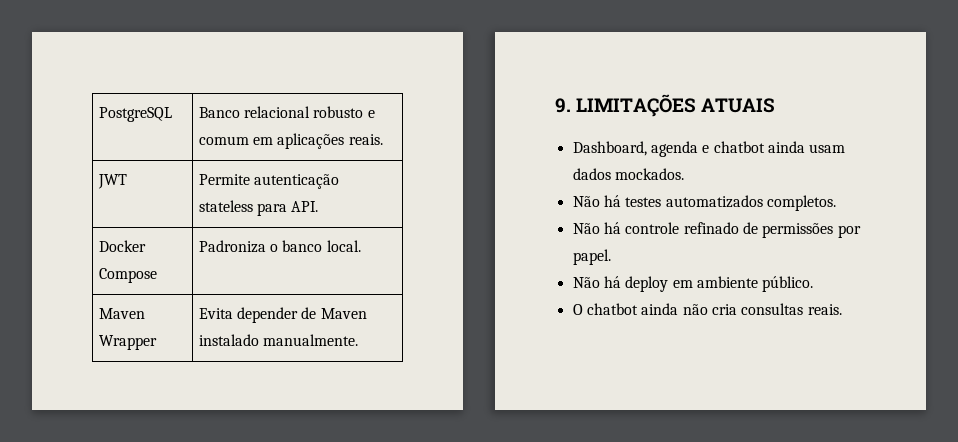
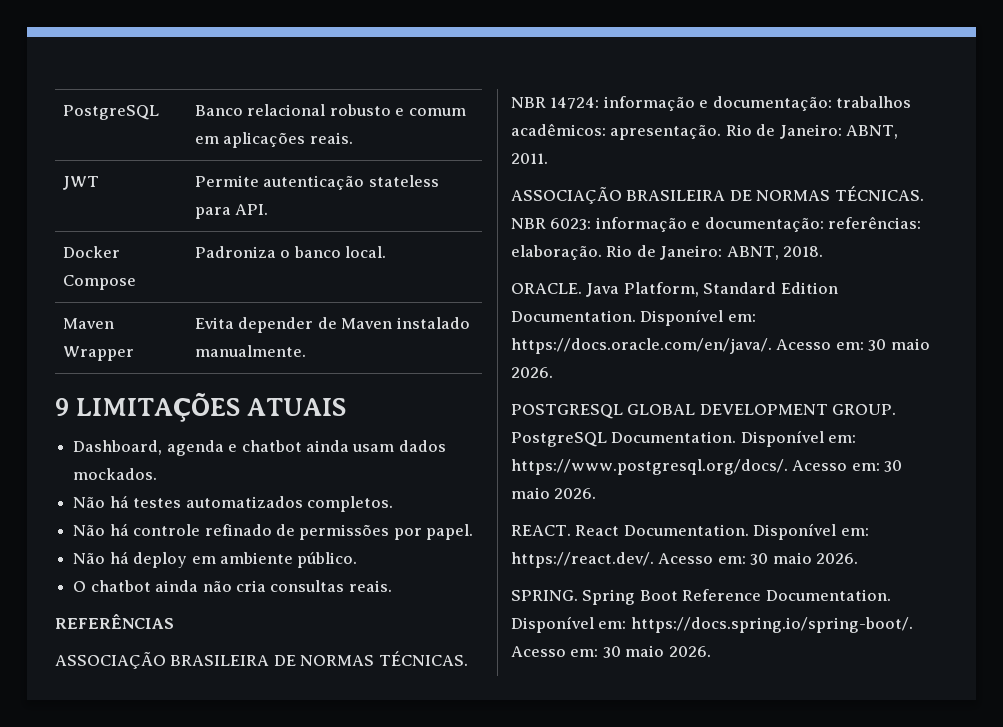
- 9. LIMITAÇÕES ATUAIS
+ 9 LIMITAÇÕES ATUAIS
+ REFERÊNCIAS
+ ASSOCIAÇÃO BRASILEIRA DE NORMAS TÉCNICAS. NBR 14724: informação e documentação: trabalhos acadêmicos: apresentação. Rio de Janeiro: ABNT, 2011.
+ ASSOCIAÇÃO BRASILEIRA DE NORMAS TÉCNICAS. NBR 6023: informação e documentação: referências: elaboração. Rio de Janeiro: ABNT, 2018.
+ ORACLE. Java Platform, Standard Edition Documentation. Disponível em: https://docs.oracle.com/en/java/. Acesso em: 30 maio 2026.
+ POSTGRESQL GLOBAL DEVELOPMENT GROUP. PostgreSQL Documentation. Disponível em: https://www.postgresql.org/docs/. Acesso em: 30 maio 2026.
+ REACT. React Documentation. Disponível em: https://react.dev/. Acesso em: 30 maio 2026.
+ SPRING. Spring Boot Reference Documentation. Disponível em: https://docs.spring.io/spring-boot/. Acesso em: 30 maio 2026.

